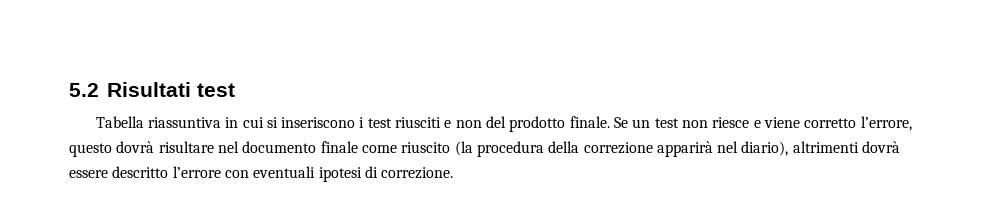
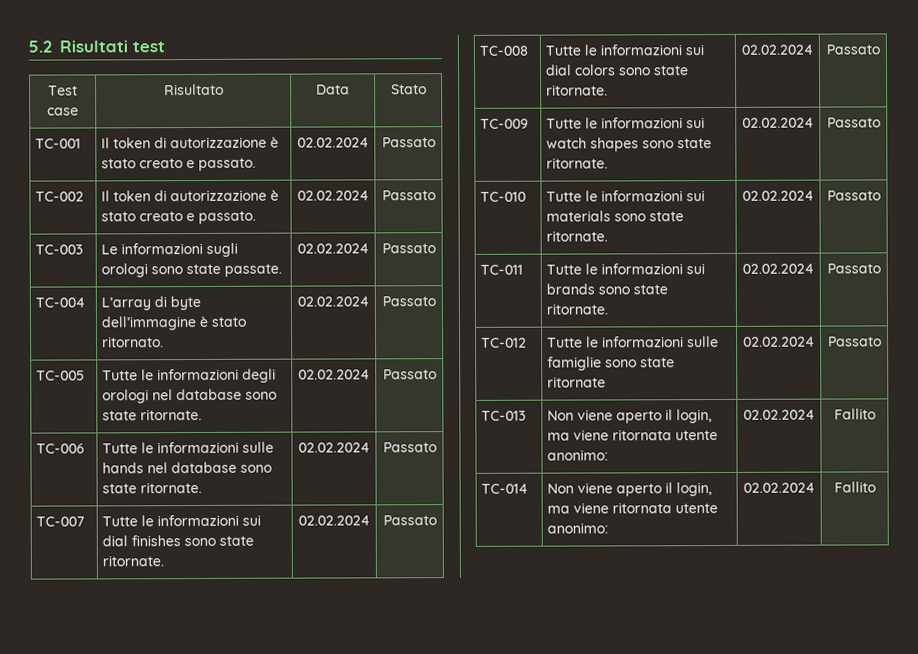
- Tabella riassuntiva in cui si inseriscono i test riusciti e non del prodotto finale. Se un test non riesce e viene corretto l’errore, questo dovrà risultare nel documento finale come riuscito (la procedura della correzione apparirà nel diario), altrimenti dovrà essere descritto l’errore con eventuali ipotesi di correzione.
+ Test case | Risultato | Data | Stato
+ TC-001 | Il token di autorizzazione è stato creato e passato. | 02.02.2024 | Passato
+ TC-002 | Il token di autorizzazione è stato creato e passato. | 02.02.2024 | Passato
+ TC-003 | Le informazioni sugli orologi sono state passate. | 02.02.2024 | Passato
+ TC-004 | L’array di byte dell’immagine è stato ritornato. | 02.02.2024 | Passato
+ TC-005 | Tutte le informazioni degli orologi nel database sono state ritornate. | 02.02.2024 | Passato
+ TC-006 | Tutte le informazioni sulle hands nel database sono state ritornate. | 02.02.2024 | Passato
+ TC-007 | Tutte le informazioni sui dial finishes sono state ritornate. | 02.02.2024 | Passato
+ TC-008 | Tutte le informazioni sui dial colors sono state ritornate. | 02.02.2024 | Passato
+ TC-009 | Tutte le informazioni sui watch shapes sono state ritornate. | 02.02.2024 | Passato
+ TC-010 | Tutte le informazioni sui materials sono state ritornate. | 02.02.2024 | Passato
+ TC-011 | Tutte le informazioni sui brands sono state ritornate. | 02.02.2024 | Passato
+ TC-012 | Tutte le informazioni sulle famiglie sono state ritornate | 02.02.2024 | Passato
+ TC-013 | Non viene aperto il login, ma viene ritornata utente anonimo: | 02.02.2024 | Fallito
+ TC-014 | Non viene aperto il login, ma viene ritornata utente anonimo: | 02.02.2024 | Fallito

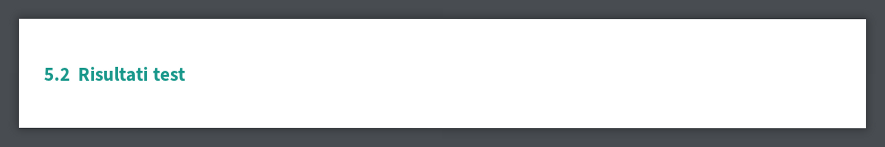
- Test case | Risultato | Data | Stato
- TC-001 | Il token di autorizzazione è stato creato e passato. | 02.02.2024 | Passato
- TC-002 | Il token di autorizzazione è stato creato e passato. | 02.02.2024 | Passato
- TC-003 | Le informazioni sugli orologi sono state passate. | 02.02.2024 | Passato
- TC-004 | L’array di byte dell’immagine è stato ritornato. | 02.02.2024 | Passato
- TC-005 | Tutte le informazioni degli orologi nel database sono state ritornate. | 02.02.2024 | Passato
- TC-006 | Tutte le informazioni sulle hands nel database sono state ritornate. | 02.02.2024 | Passato
- TC-007 | Tutte le informazioni sui dial finishes sono state ritornate. | 02.02.2024 | Passato
- TC-008 | Tutte le informazioni sui dial colors sono state ritornate. | 02.02.2024 | Passato
- TC-009 | Tutte le informazioni sui watch shapes sono state ritornate. | 02.02.2024 | Passato
- TC-010 | Tutte le informazioni sui materials sono state ritornate. | 02.02.2024 | Passato
- TC-011 | Tutte le informazioni sui brands sono state ritornate. | 02.02.2024 | Passato
- TC-012 | Tutte le informazioni sulle famiglie sono state ritornate | 02.02.2024 | Passato
- TC-013 | Non viene aperto il login, ma viene ritornata utente anonimo: | 02.02.2024 | Fallito
- TC-014 | Non viene aperto il login, ma viene ritornata utente anonimo: | 02.02.2024 | Fallito

